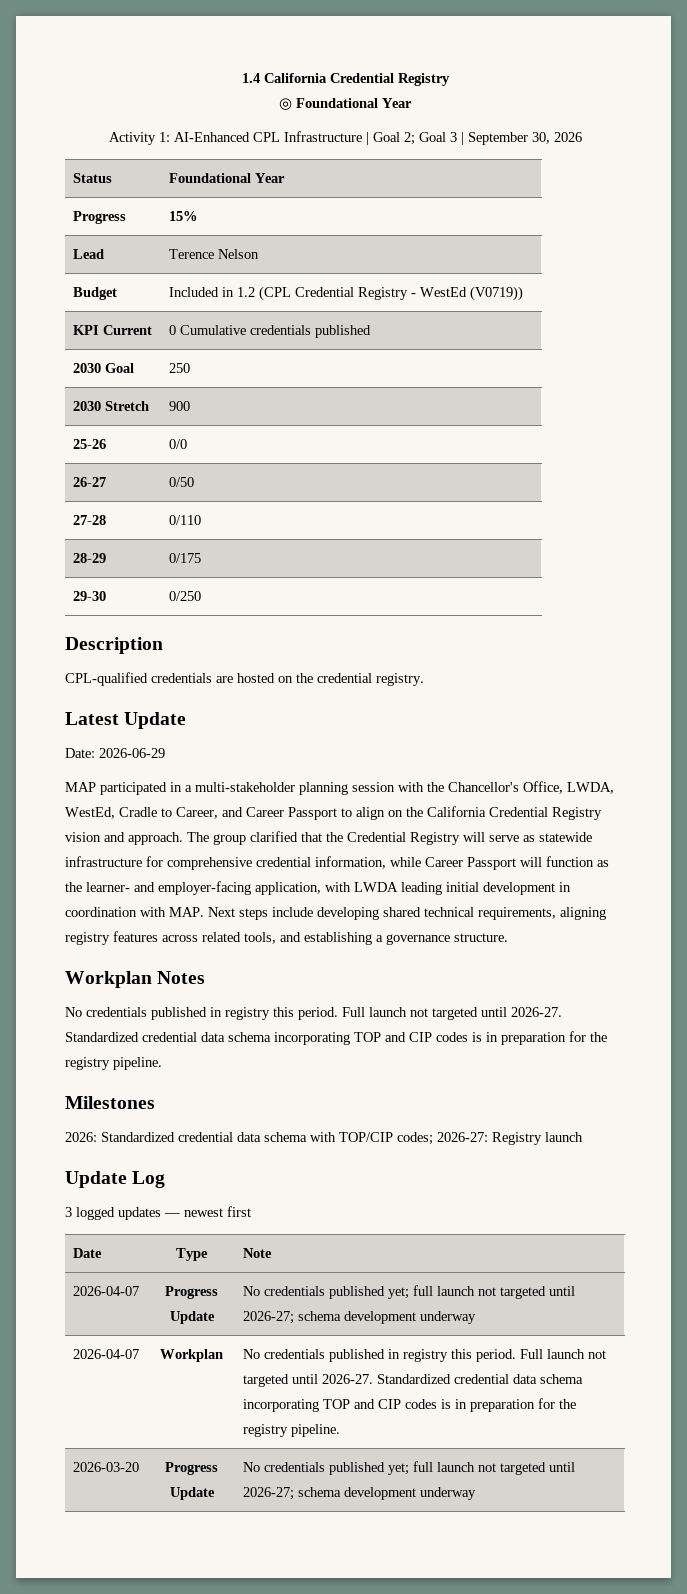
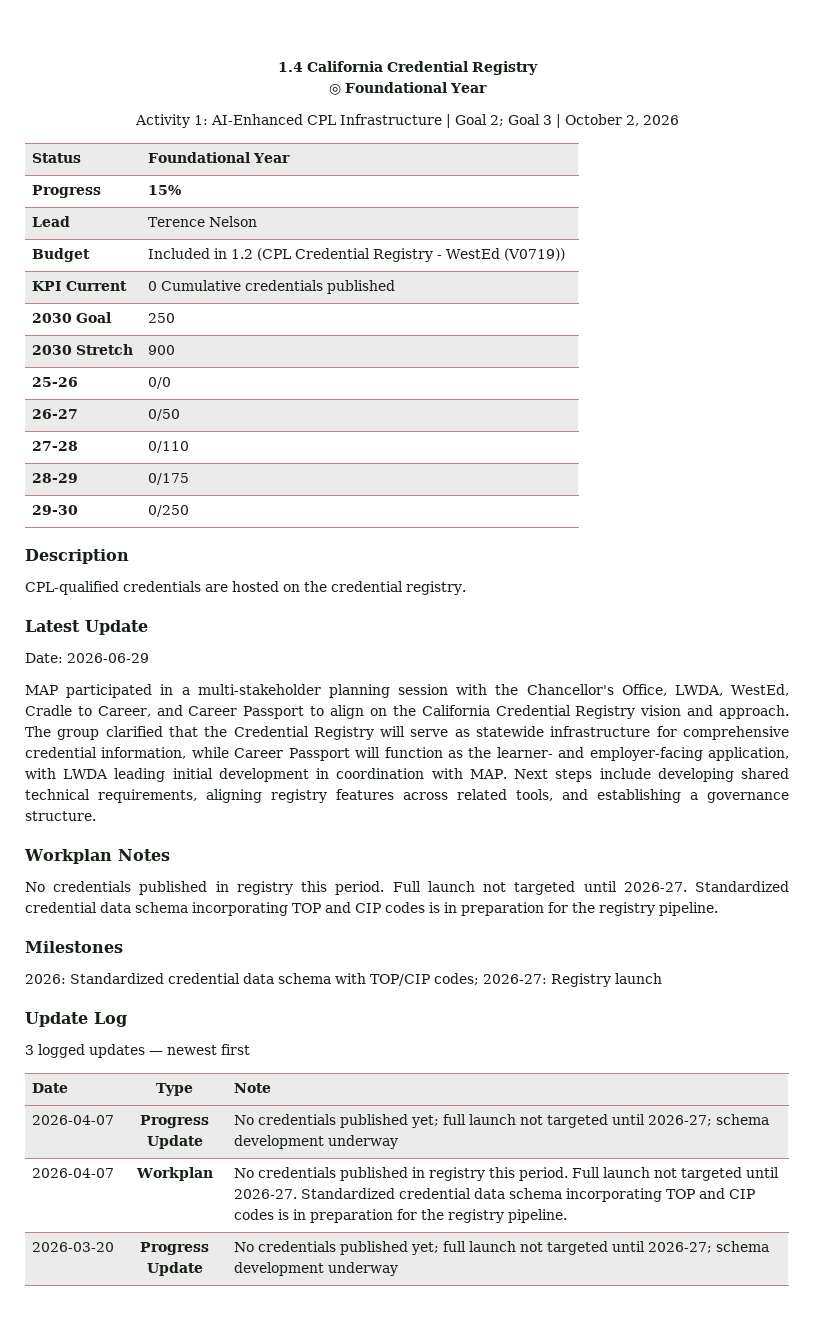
- Activity 1: AI-Enhanced CPL Infrastructure | Goal 2; Goal 3 | September 30, 2026
+ Activity 1: AI-Enhanced CPL Infrastructure | Goal 2; Goal 3 | October 2, 2026

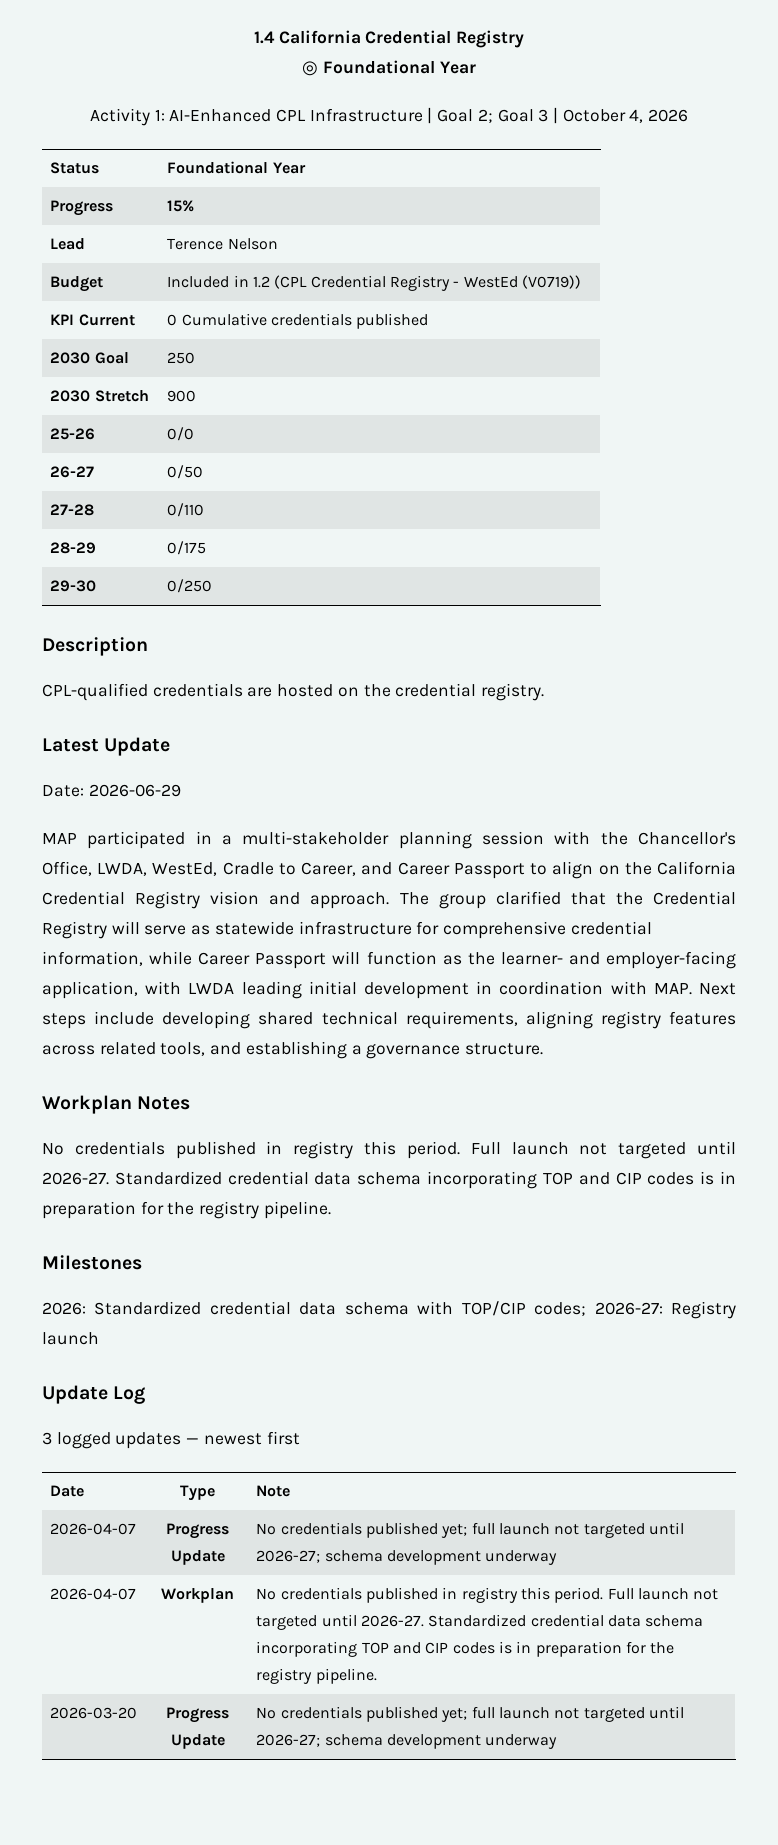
- Activity 1: AI-Enhanced CPL Infrastructure | Goal 2; Goal 3 | October 2, 2026
+ Activity 1: AI-Enhanced CPL Infrastructure | Goal 2; Goal 3 | October 4, 2026

